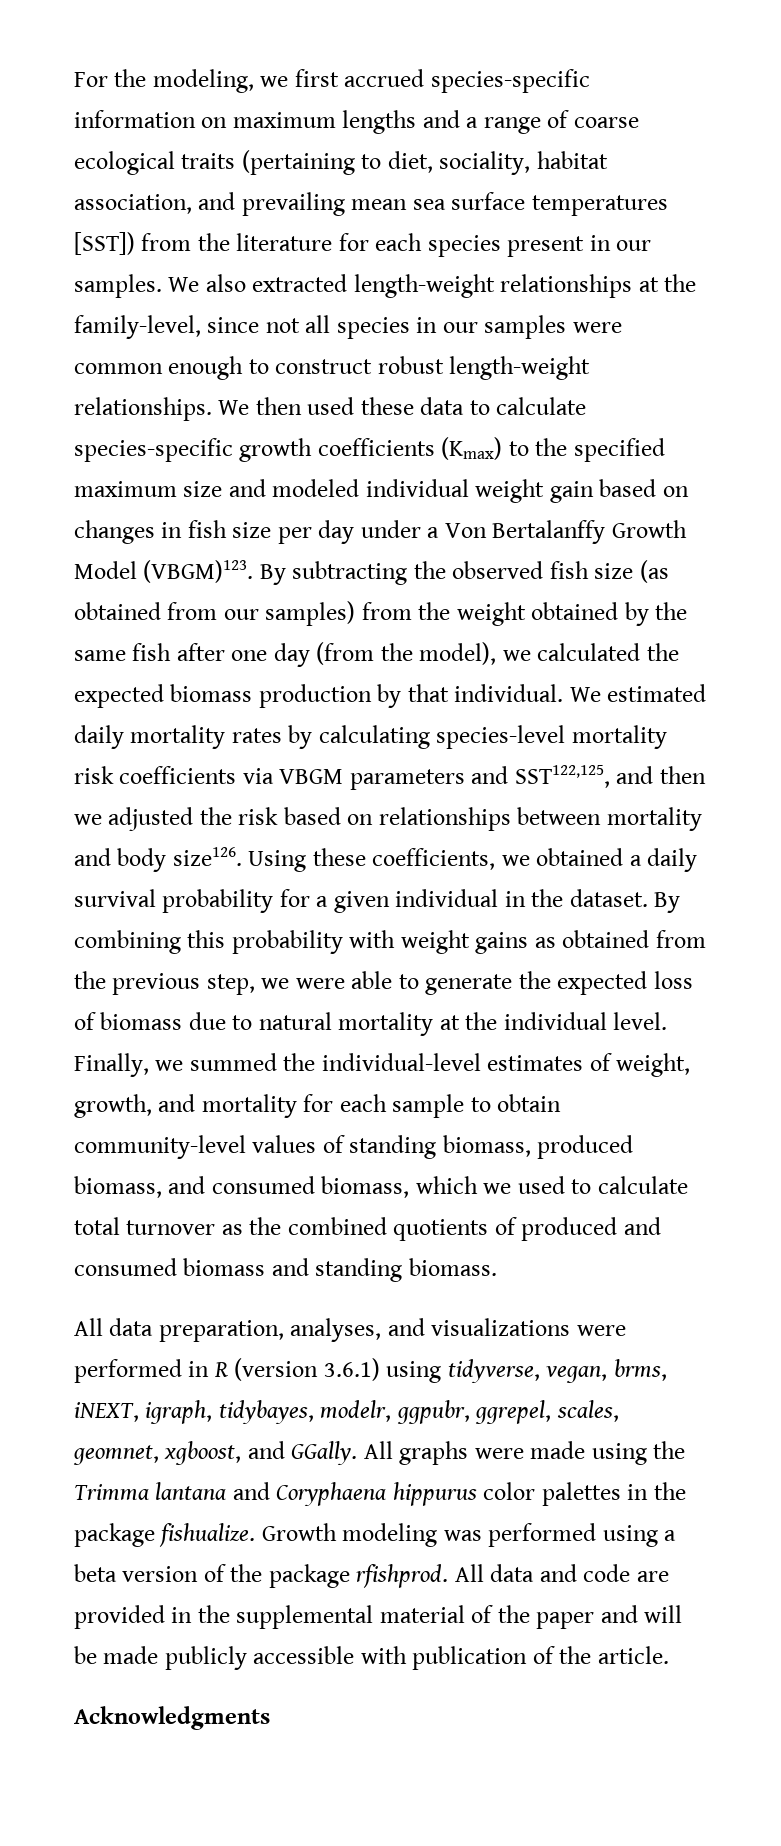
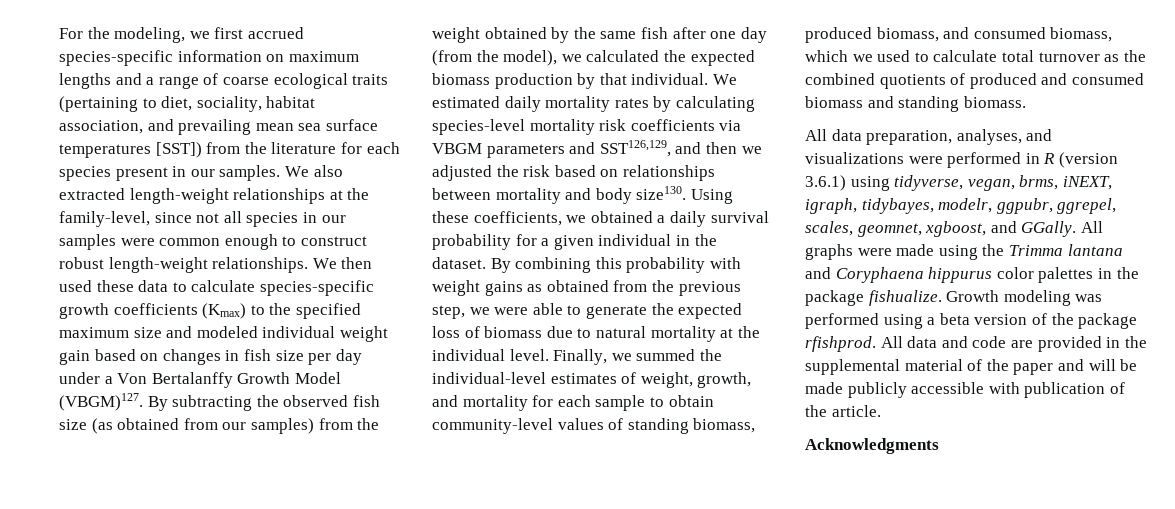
- We then used these data to calculate species-specific growth coefficients (Kmax) to the specified maximum size and modeled individual weight gain based on changes in fish size per day under a Von Bertalanffy Growth Model (VBGM)123.
+ We then used these data to calculate species-specific growth coefficients (Kmax) to the specified maximum size and modeled individual weight gain based on changes in fish size per day under a Von Bertalanffy Growth Model (VBGM)127.
- We estimated daily mortality rates by calculating species-level mortality risk coefficients via VBGM parameters and SST122,125, and then we adjusted the risk based on relationships between mortality and body size126.
+ We estimated daily mortality rates by calculating species-level mortality risk coefficients via VBGM parameters and SST126,129, and then we adjusted the risk based on relationships between mortality and body size130.

